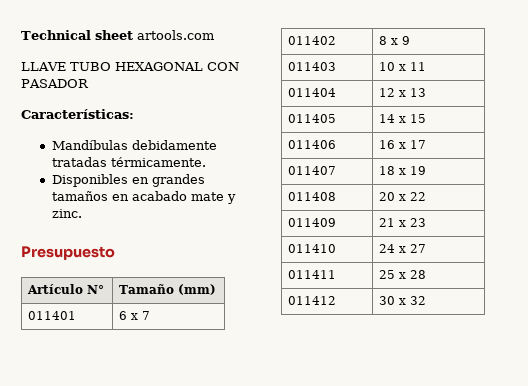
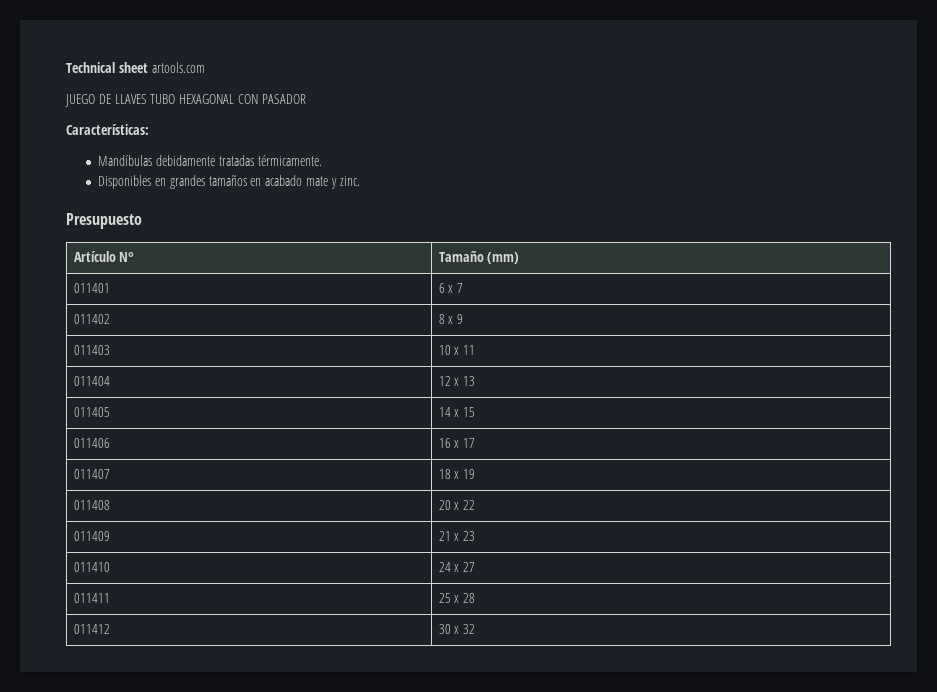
- LLAVE TUBO HEXAGONAL CON PASADOR
+ JUEGO DE LLAVES TUBO HEXAGONAL CON PASADOR

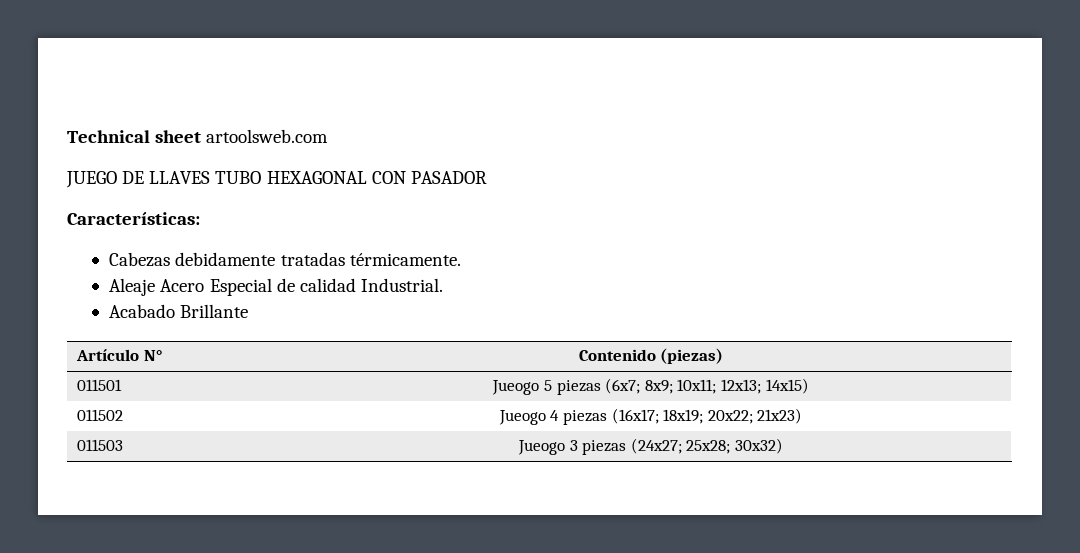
- Technical sheet artools.com
+ Technical sheet artoolsweb.com
- Mandíbulas debidamente tratadas térmicamente.
+ Cabezas debidamente tratadas térmicamente.
- Disponibles en grandes tamaños en acabado mate y zinc.
- Presupuesto
- Artículo N° | Tamaño (mm)
- 011401 | 6 x 7
- 011402 | 8 x 9
- 011403 | 10 x 11
- 011404 | 12 x 13
- 011405 | 14 x 15
- 011406 | 16 x 17
- 011407 | 18 x 19
- 011408 | 20 x 22
- 011409 | 21 x 23
- 011410 | 24 x 27
- 011411 | 25 x 28
- 011412 | 30 x 32
+ Aleaje Acero Especial de calidad Industrial.
+ Acabado Brillante
+ Artículo N° | Contenido (piezas)
+ 011501 | Jueogo 5 piezas (6x7; 8x9; 10x11; 12x13; 14x15)
+ 011502 | Jueogo 4 piezas (16x17; 18x19; 20x22; 21x23)
+ 011503 | Jueogo 3 piezas (24x27; 25x28; 30x32)

